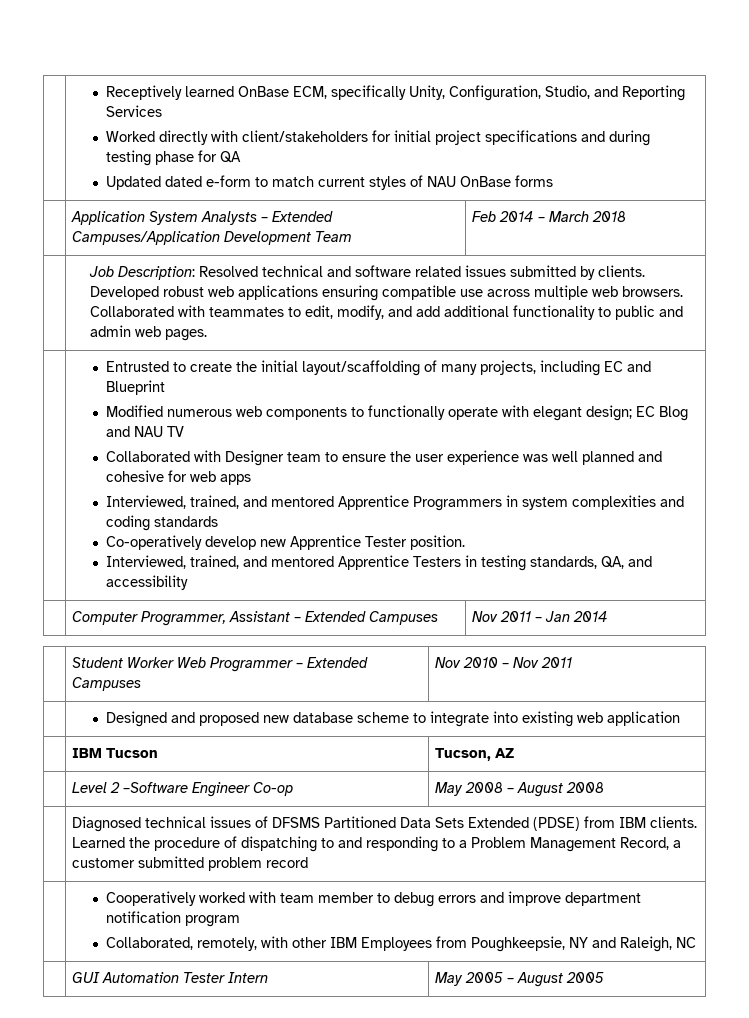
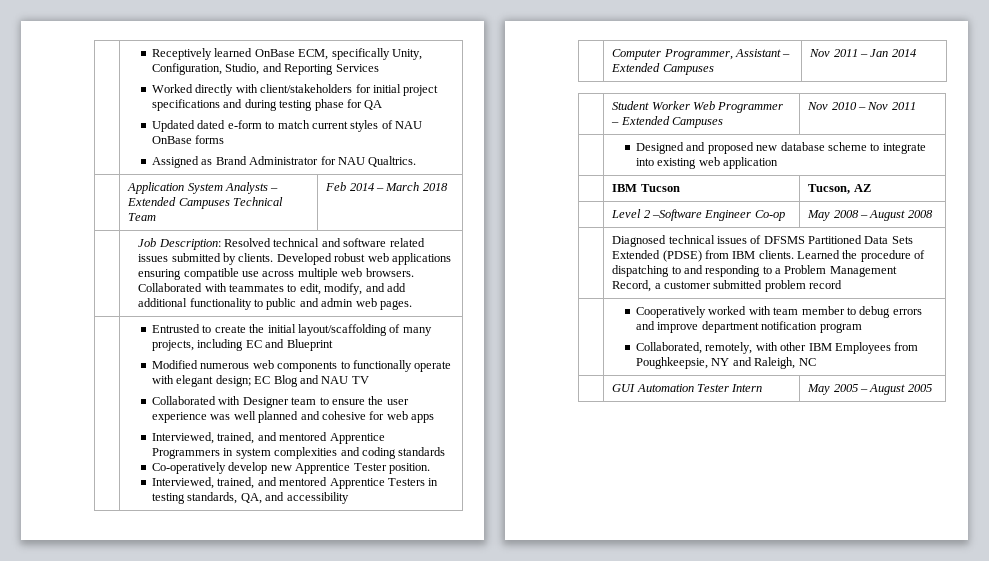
+ Assigned as Brand Administrator for NAU Qualtrics.
- | Application System Analysts – Extended Campuses/Application Development Team | Feb 2014 – March 2018
+ | Application System Analysts – Extended Campuses Technical Team | Feb 2014 – March 2018

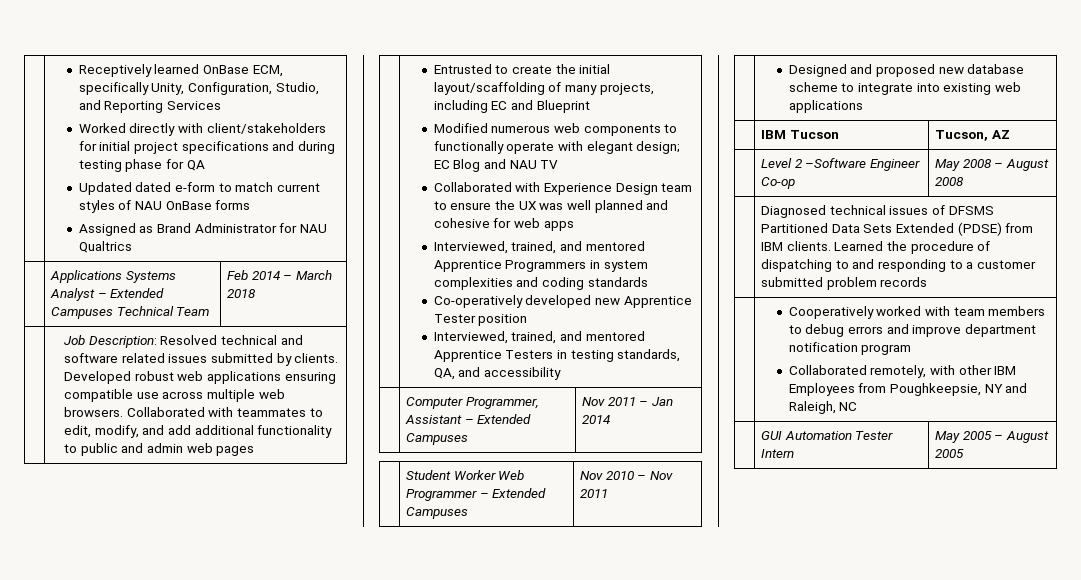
- Assigned as Brand Administrator for NAU Qualtrics.
- | Application System Analysts – Extended Campuses Technical Team | Feb 2014 – March 2018
+ Assigned as Brand Administrator for NAU Qualtrics
+ | Applications Systems Analyst – Extended Campuses Technical Team | Feb 2014 – March 2018
- | Job Description: Resolved technical and software related issues submitted by clients. Developed robust web applications ensuring compatible use across multiple web browsers. Collaborated with teammates to edit, modify, and add additional functionality to public and admin web pages.
+ | Job Description: Resolved technical and software related issues submitted by clients. Developed robust web applications ensuring compatible use across multiple web browsers. Collaborated with teammates to edit, modify, and add additional functionality to public and admin web pages
- Collaborated with Designer team to ensure the user experience was well planned and cohesive for web apps
+ Collaborated with Experience Design team to ensure the UX was well planned and cohesive for web apps
- Co-operatively develop new Apprentice Tester position.
+ Co-operatively developed new Apprentice Tester position
- | Designed and proposed new database scheme to integrate into existing web application
+ | Designed and proposed new database scheme to integrate into existing web applications
- | Diagnosed technical issues of DFSMS Partitioned Data Sets Extended (PDSE) from IBM clients. Learned the procedure of dispatching to and responding to a Problem Management Record, a customer submitted problem record
+ | Diagnosed technical issues of DFSMS Partitioned Data Sets Extended (PDSE) from IBM clients. Learned the procedure of dispatching to and responding to a customer submitted problem records
- | Cooperatively worked with team member to debug errors and improve department notification program
- Collaborated, remotely, with other IBM Employees from Poughkeepsie, NY and Raleigh, NC
+ | Cooperatively worked with team members to debug errors and improve department notification program
+ Collaborated remotely, with other IBM Employees from Poughkeepsie, NY and Raleigh, NC

